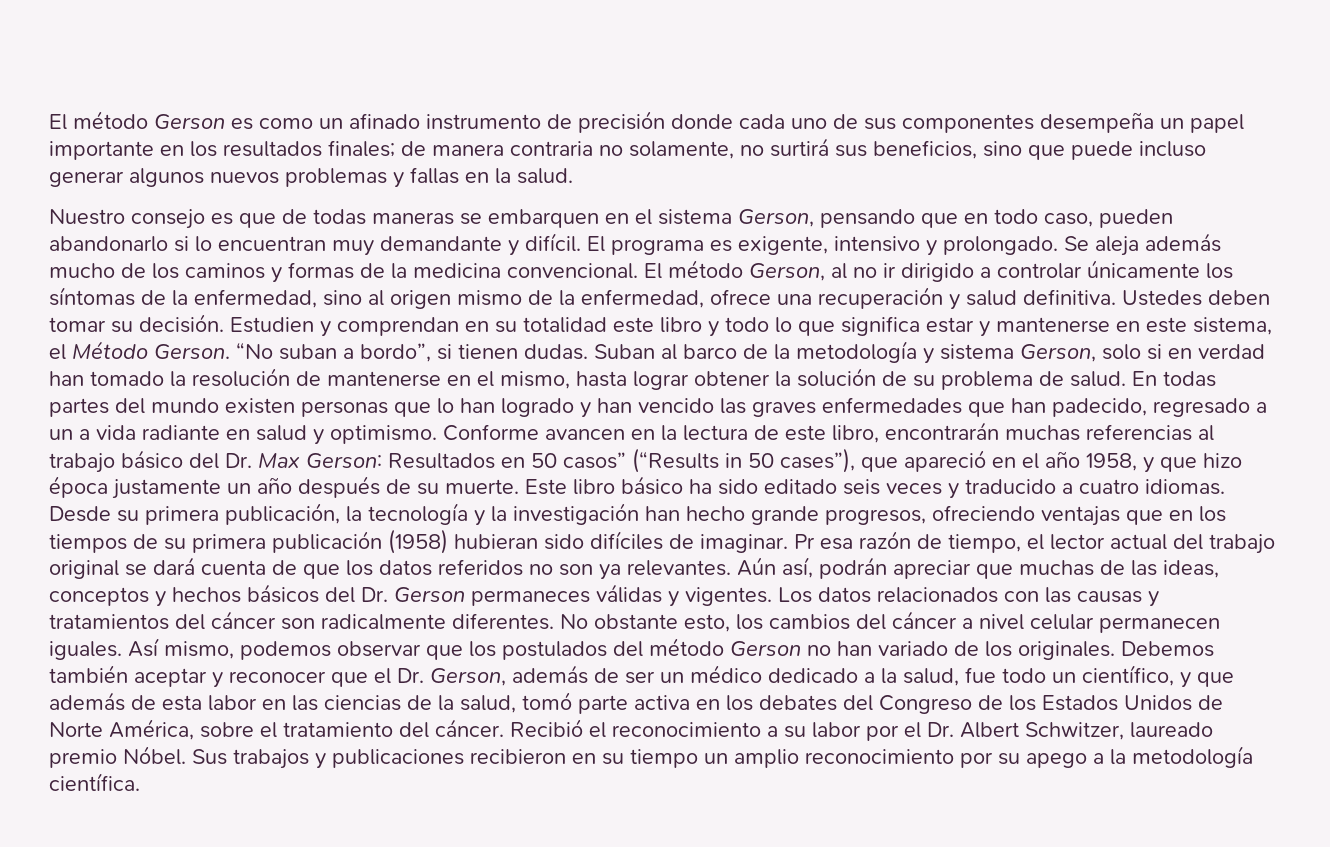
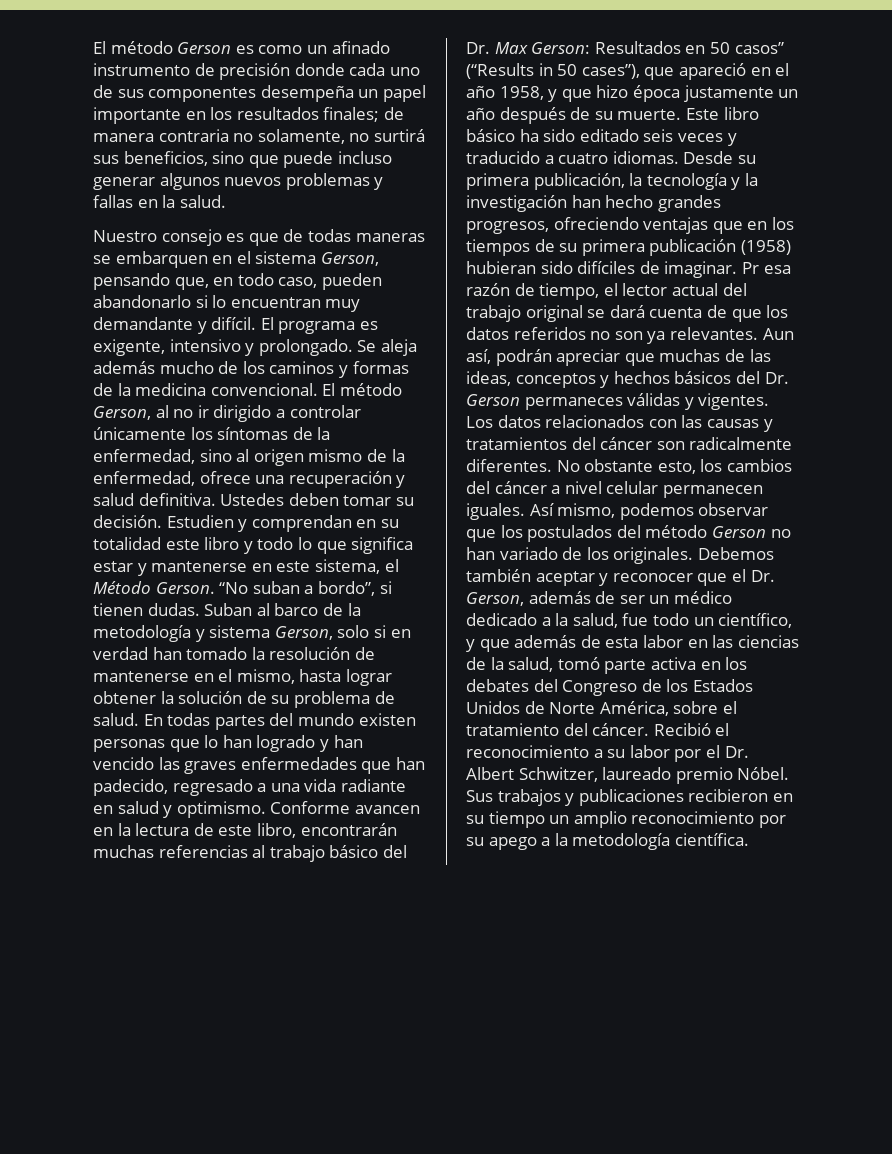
- Nuestro consejo es que de todas maneras se embarquen en el sistema Gerson, pensando que en todo caso, pueden abandonarlo si lo encuentran muy demandante y difícil.
+ Nuestro consejo es que de todas maneras se embarquen en el sistema Gerson, pensando que, en todo caso, pueden abandonarlo si lo encuentran muy demandante y difícil.
- En todas partes del mundo existen personas que lo han logrado y han vencido las graves enfermedades que han padecido, regresado a un a vida radiante en salud y optimismo.
+ En todas partes del mundo existen personas que lo han logrado y han vencido las graves enfermedades que han padecido, regresado a una vida radiante en salud y optimismo.
- Desde su primera publicación, la tecnología y la investigación han hecho grande progresos, ofreciendo ventajas que en los tiempos de su primera publicación (1958) hubieran sido difíciles de imaginar.
+ Desde su primera publicación, la tecnología y la investigación han hecho grandes progresos, ofreciendo ventajas que en los tiempos de su primera publicación (1958) hubieran sido difíciles de imaginar.
- Aún así, podrán apreciar que muchas de las ideas, conceptos y hechos básicos del Dr. Gerson permaneces válidas y vigentes.
+ Aun así, podrán apreciar que muchas de las ideas, conceptos y hechos básicos del Dr. Gerson permaneces válidas y vigentes.

